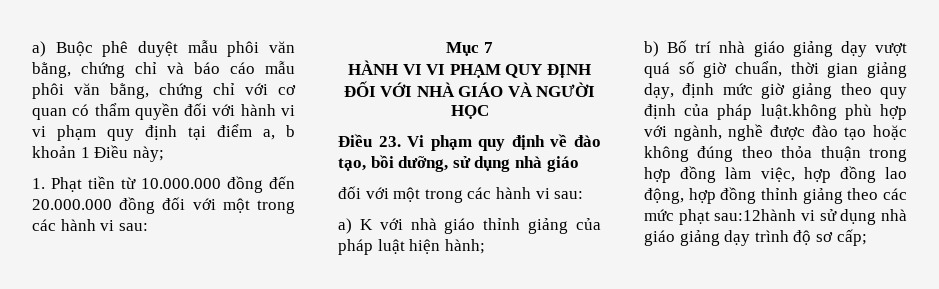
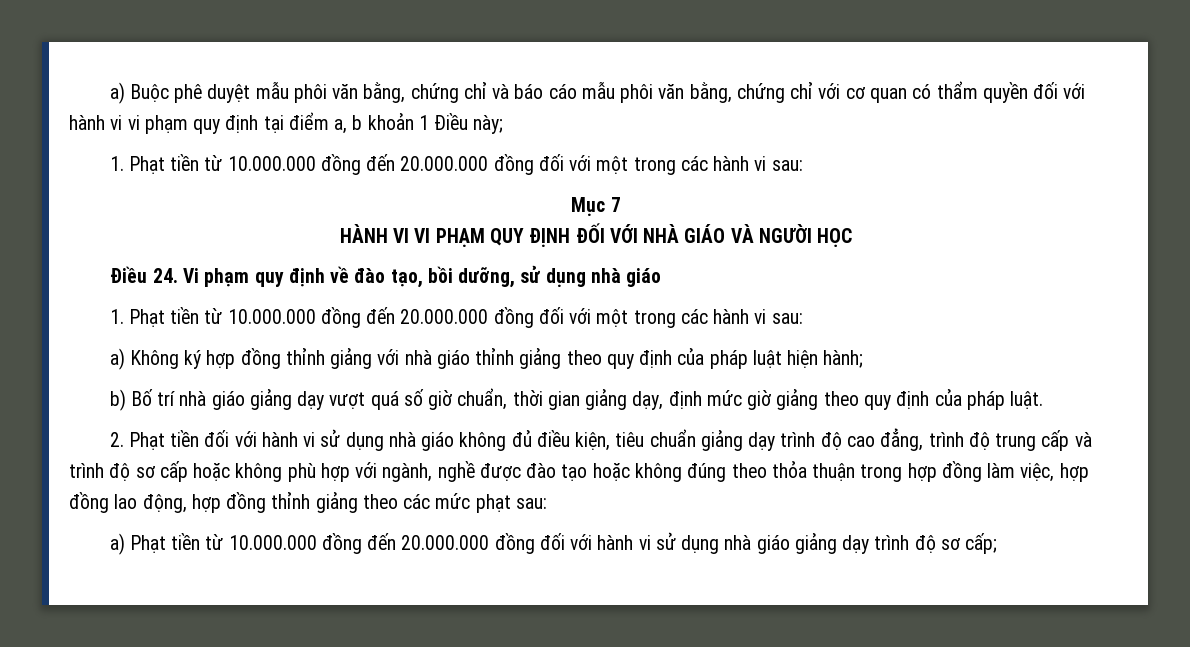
- Điều 23. Vi phạm quy định về đào tạo, bồi dưỡng, sử dụng nhà giáo
- đối với một trong các hành vi sau:
+ Điều 24. Vi phạm quy định về đào tạo, bồi dưỡng, sử dụng nhà giáo
+ 1. Phạt tiền từ 10.000.000 đồng đến 20.000.000 đồng đối với một trong các hành vi sau:
- a) K với nhà giáo thỉnh giảng của pháp luật hiện hành;
+ a) Không ký hợp đồng thỉnh giảng với nhà giáo thỉnh giảng theo quy định của pháp luật hiện hành;
- b) Bố trí nhà giáo giảng dạy vượt quá số giờ chuẩn, thời gian giảng dạy, định mức giờ giảng theo quy định của pháp luật.không phù hợp với ngành, nghề được đào tạo hoặc không đúng theo thỏa thuận trong hợp đồng làm việc, hợp đồng lao động, hợp đồng thỉnh giảng theo các mức phạt sau:12hành vi sử dụng nhà giáo giảng dạy trình độ sơ cấp;
+ b) Bố trí nhà giáo giảng dạy vượt quá số giờ chuẩn, thời gian giảng dạy, định mức giờ giảng theo quy định của pháp luật.
+ 2. Phạt tiền đối với hành vi sử dụng nhà giáo không đủ điều kiện, tiêu chuẩn giảng dạy trình độ cao đẳng, trình độ trung cấp và trình độ sơ cấp hoặc không phù hợp với ngành, nghề được đào tạo hoặc không đúng theo thỏa thuận trong hợp đồng làm việc, hợp đồng lao động, hợp đồng thỉnh giảng theo các mức phạt sau:
+ a) Phạt tiền từ 10.000.000 đồng đến 20.000.000 đồng đối với hành vi sử dụng nhà giáo giảng dạy trình độ sơ cấp;

